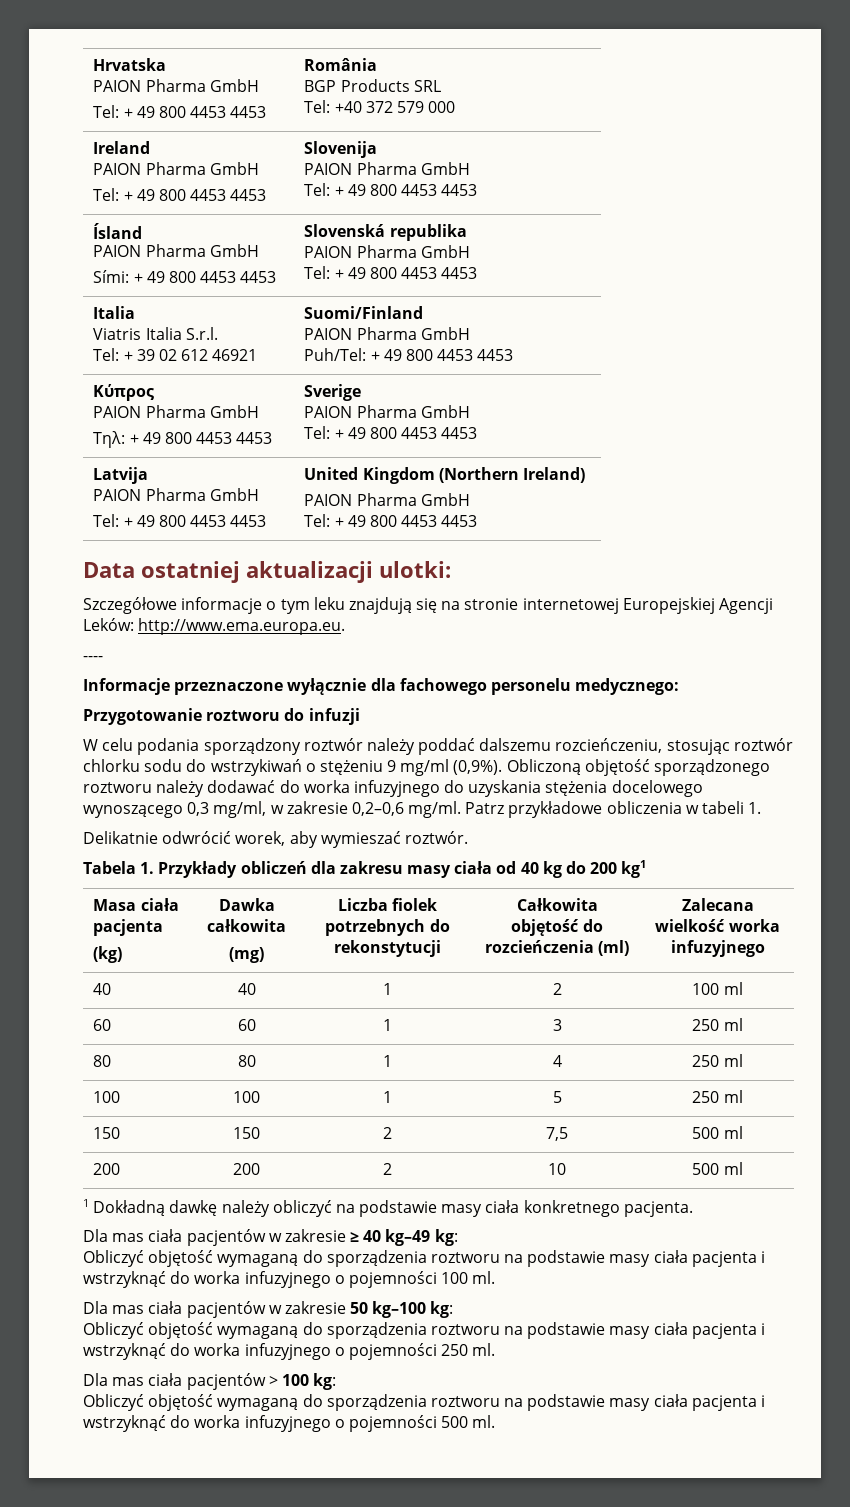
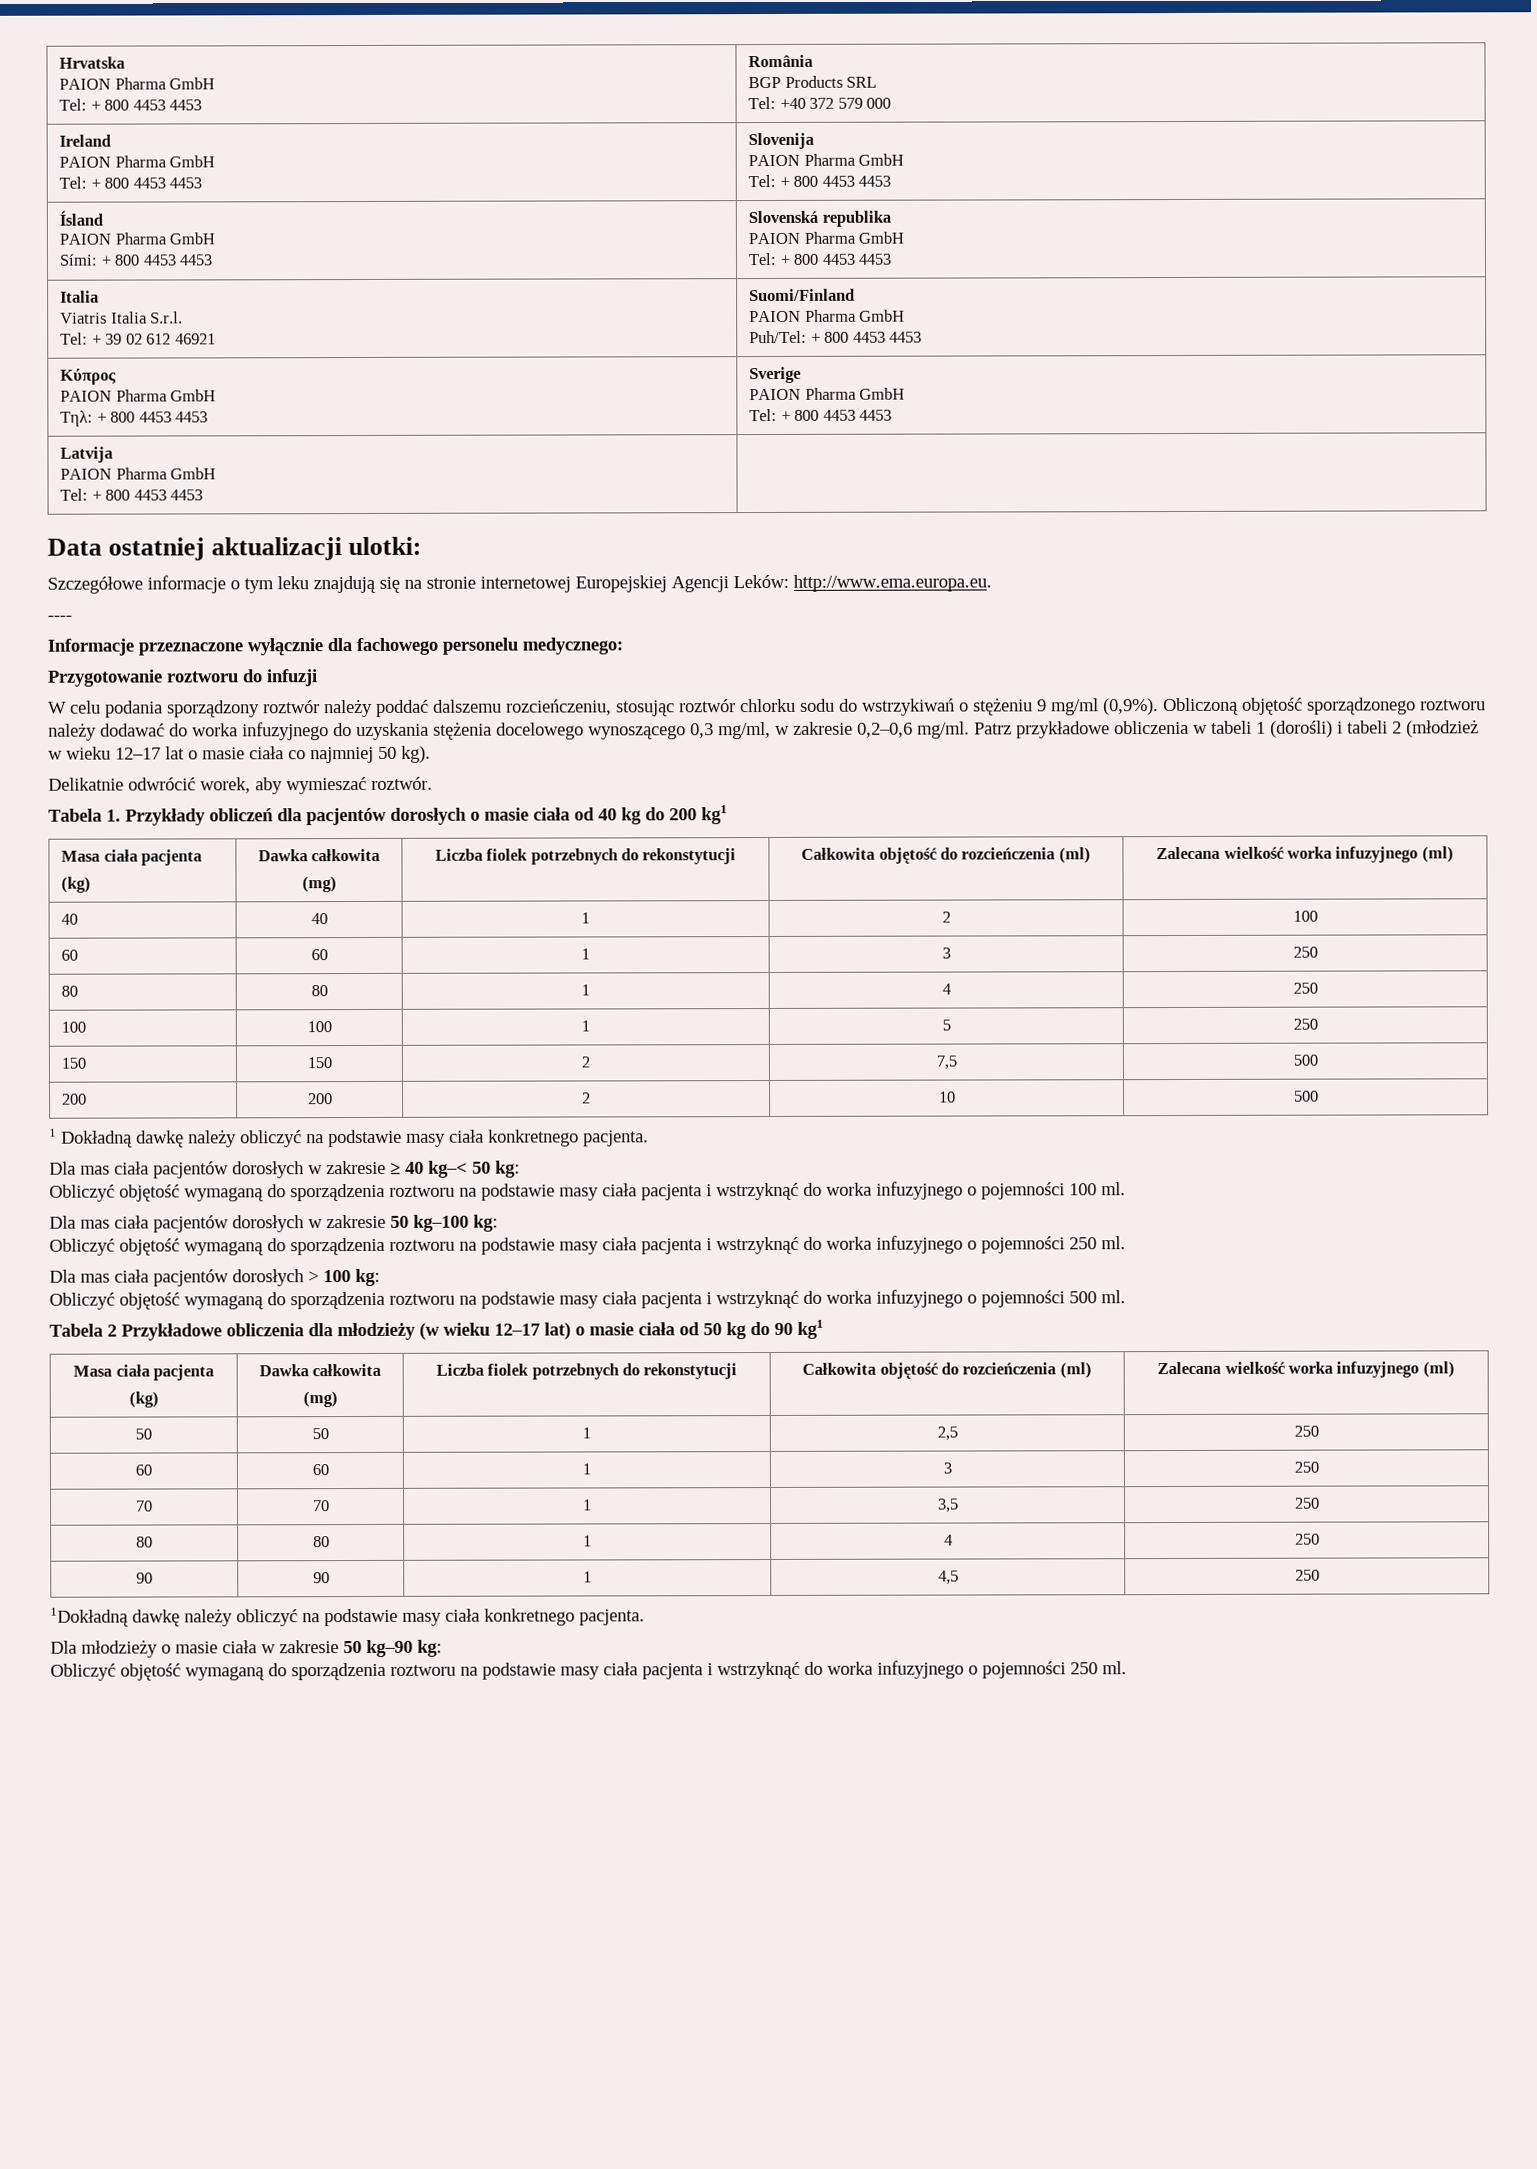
  Hrvatska
  PAION Pharma GmbH
- Tel: + 49 800 4453 4453 | România
+ Tel: + 800 4453 4453 | România
  Ireland
  PAION Pharma GmbH
- Tel: + 49 800 4453 4453 | Slovenija
+ Tel: + 800 4453 4453 | Slovenija
  PAION Pharma GmbH
- Tel: + 49 800 4453 4453
+ Tel: + 800 4453 4453
  Ísland
  PAION Pharma GmbH
- Sími: + 49 800 4453 4453 | Slovenská republika
+ Sími: + 800 4453 4453 | Slovenská republika
  PAION Pharma GmbH
- Tel: + 49 800 4453 4453
+ Tel: + 800 4453 4453
  Italia
  Viatris Italia S.r.l.
  Tel: + 39 02 612 46921 | Suomi/Finland
  PAION Pharma GmbH
- Puh/Tel: + 49 800 4453 4453
+ Puh/Tel: + 800 4453 4453
  Κύπρος
  PAION Pharma GmbH
- Τηλ: + 49 800 4453 4453 | Sverige
+ Τηλ: + 800 4453 4453 | Sverige
  PAION Pharma GmbH
- Tel: + 49 800 4453 4453
+ Tel: + 800 4453 4453
  Latvija
  PAION Pharma GmbH
- Tel: + 49 800 4453 4453 | United Kingdom (Northern Ireland)
- PAION Pharma GmbH
- Tel: + 49 800 4453 4453
+ Tel: + 800 4453 4453 |
- Patrz przykładowe obliczenia w tabeli 1.
+ Patrz przykładowe obliczenia w tabeli 1 (dorośli) i tabeli 2 (młodzież w wieku 12–17 lat o masie ciała co najmniej 50 kg).
- Tabela 1. Przykłady obliczeń dla zakresu masy ciała od 40 kg do 200 kg1
+ Tabela 1. Przykłady obliczeń dla pacjentów dorosłych o masie ciała od 40 kg do 200 kg1
  Masa ciała pacjenta
  (kg) | Dawka całkowita
- (mg) | Liczba fiolek potrzebnych do rekonstytucji | Całkowita objętość do rozcieńczenia (ml) | Zalecana wielkość worka infuzyjnego
+ (mg) | Liczba fiolek potrzebnych do rekonstytucji | Całkowita objętość do rozcieńczenia (ml) | Zalecana wielkość worka infuzyjnego (ml)
- 40 | 40 | 1 | 2 | 100 ml
- 60 | 60 | 1 | 3 | 250 ml
- 80 | 80 | 1 | 4 | 250 ml
+ 40 | 40 | 1 | 2 | 100
+ 60 | 60 | 1 | 3 | 250
+ 80 | 80 | 1 | 4 | 250
- 100 | 100 | 1 | 5 | 250 ml
+ 100 | 100 | 1 | 5 | 250
- 150 | 150 | 2 | 7,5 | 500 ml
+ 150 | 150 | 2 | 7,5 | 500
- 200 | 200 | 2 | 10 | 500 ml
+ 200 | 200 | 2 | 10 | 500
- Dla mas ciała pacjentów w zakresie ≥ 40 kg–49 kg:
+ Dla mas ciała pacjentów dorosłych w zakresie ≥ 40 kg–< 50 kg:
- Dla mas ciała pacjentów w zakresie 50 kg–100 kg:
+ Dla mas ciała pacjentów dorosłych w zakresie 50 kg–100 kg:
- Dla mas ciała pacjentów > 100 kg:
+ Dla mas ciała pacjentów dorosłych > 100 kg:
+ Tabela 2 Przykładowe obliczenia dla młodzieży (w wieku 12–17 lat) o masie ciała od 50 kg do 90 kg1
+ Masa ciała pacjenta
+ (kg) | Dawka całkowita
+ (mg) | Liczba fiolek potrzebnych do rekonstytucji | Całkowita objętość do rozcieńczenia (ml) | Zalecana wielkość worka infuzyjnego (ml)
+ 50 | 50 | 1 | 2,5 | 250
+ 60 | 60 | 1 | 3 | 250
+ 70 | 70 | 1 | 3,5 | 250
+ 80 | 80 | 1 | 4 | 250
+ 90 | 90 | 1 | 4,5 | 250
+ 1Dokładną dawkę należy obliczyć na podstawie masy ciała konkretnego pacjenta.
+ Dla młodzieży o masie ciała w zakresie 50 kg–90 kg:
+ Obliczyć objętość wymaganą do sporządzenia roztworu na podstawie masy ciała pacjenta i wstrzyknąć do worka infuzyjnego o pojemności 250 ml.

